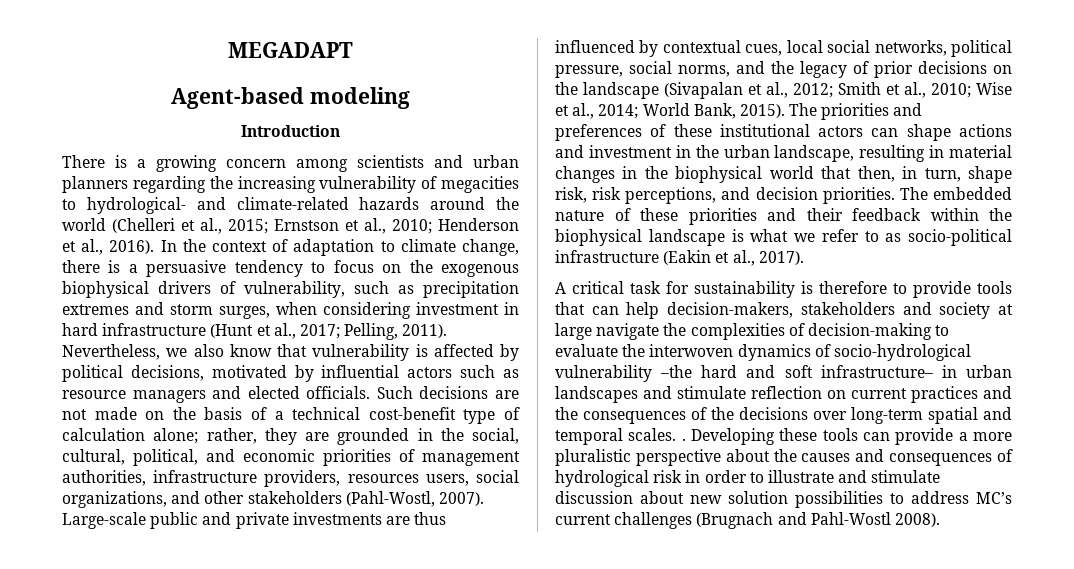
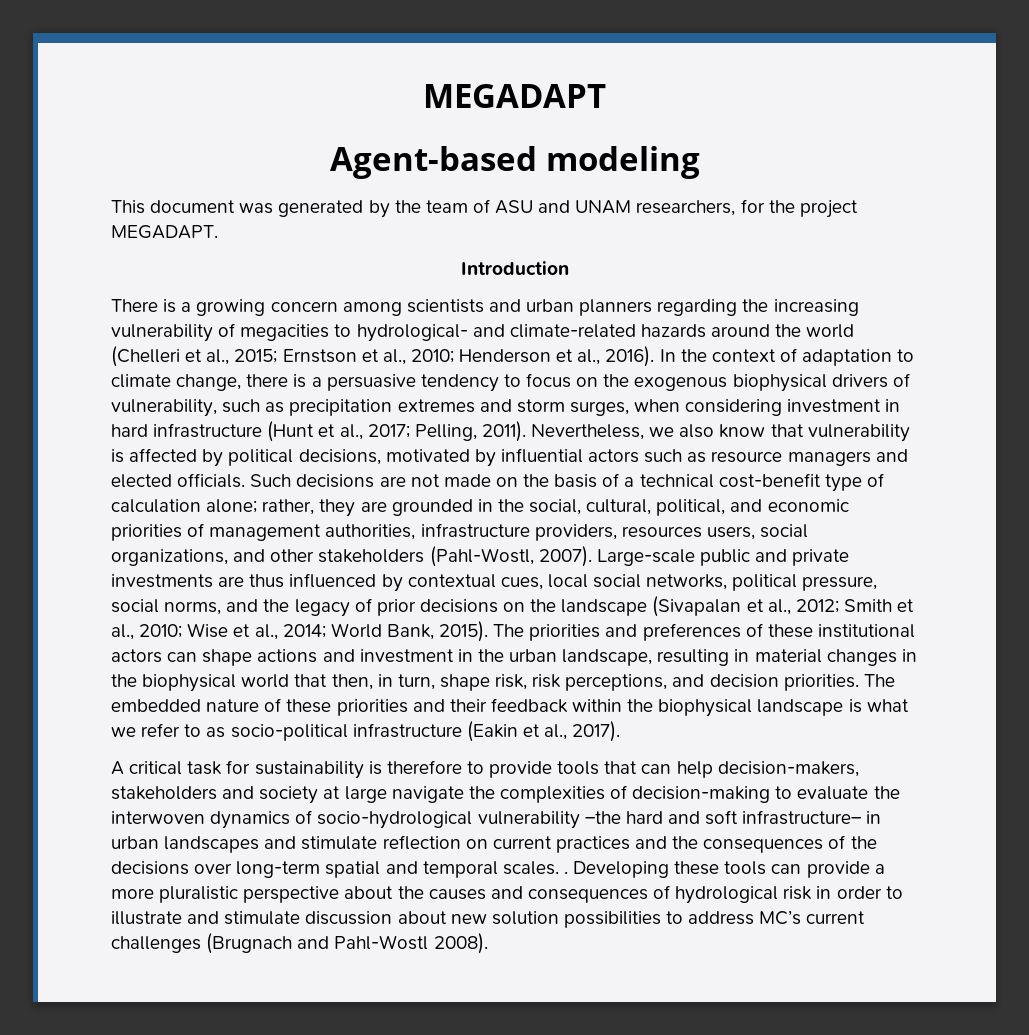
+ This document was generated by the team of ASU and UNAM researchers, for the project MEGADAPT.

